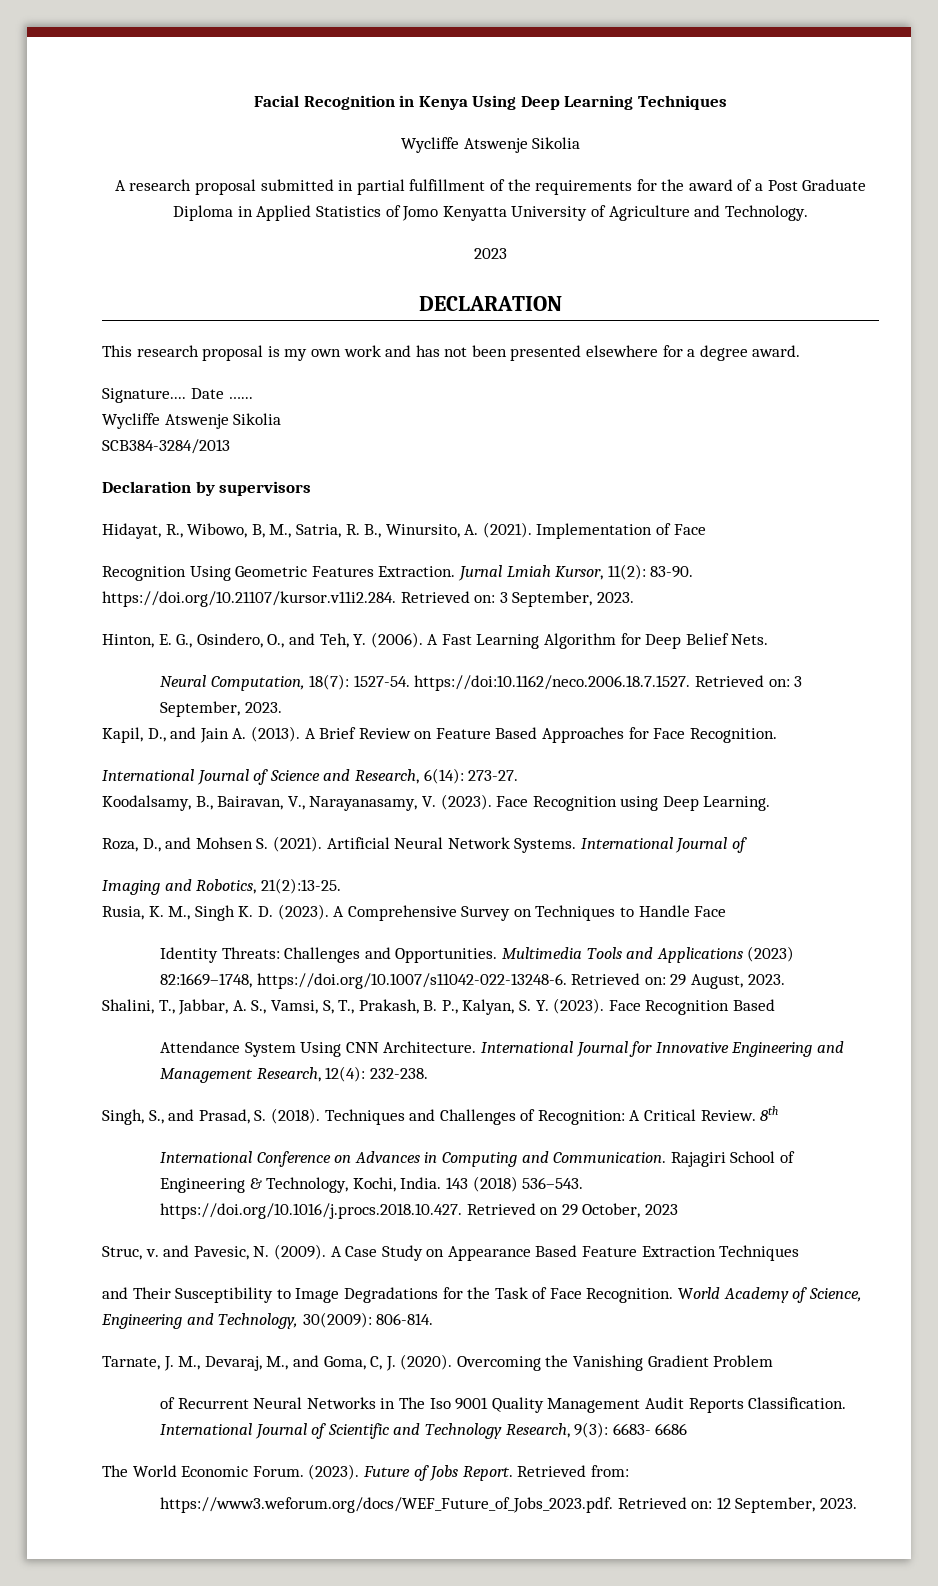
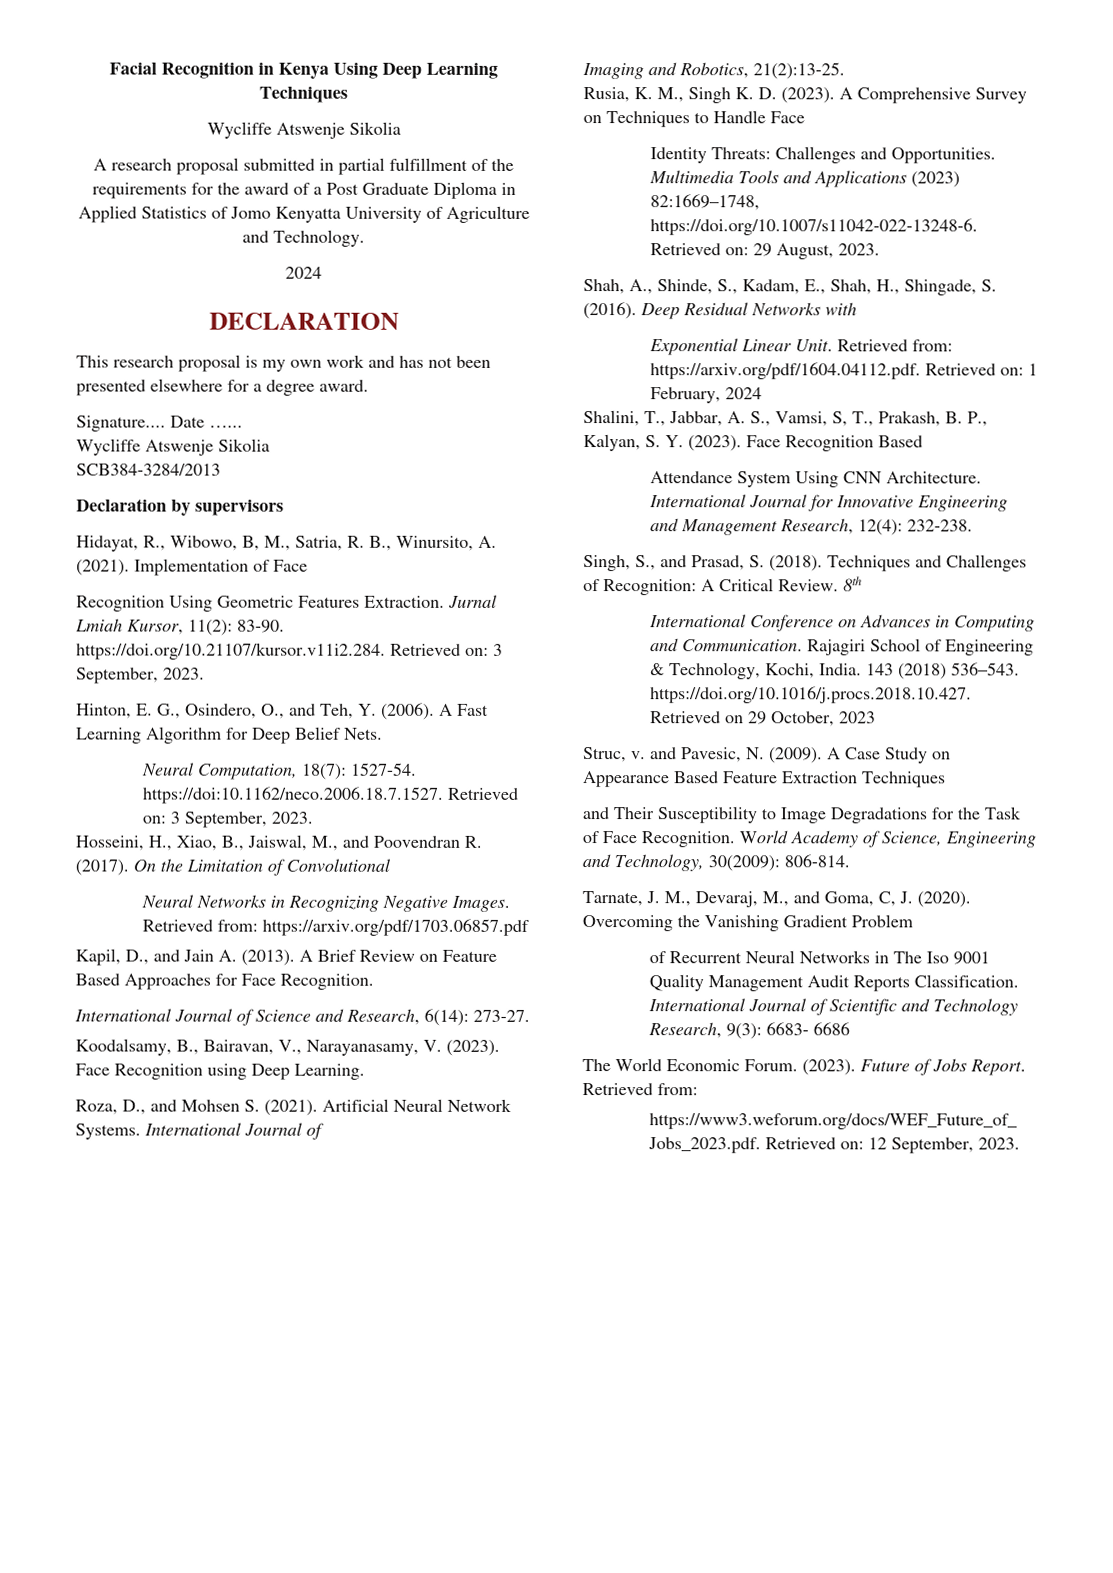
  A research proposal submitted in partial fulfillment of the requirements for the award of a Post Graduate Diploma in Applied Statistics of Jomo Kenyatta University of Agriculture and Technology.
- 2023
+ 2024
+ Hosseini, H., Xiao, B., Jaiswal, M., and Poovendran R. (2017). On the Limitation of Convolutional
+ Neural Networks in Recognizing Negative Images. Retrieved from: https://arxiv.org/pdf/1703.06857.pdf
+ Shah, A., Shinde, S., Kadam, E., Shah, H., Shingade, S. (2016). Deep Residual Networks with
+ Exponential Linear Unit. Retrieved from: https://arxiv.org/pdf/1604.04112.pdf. Retrieved on: 1 February, 2024

